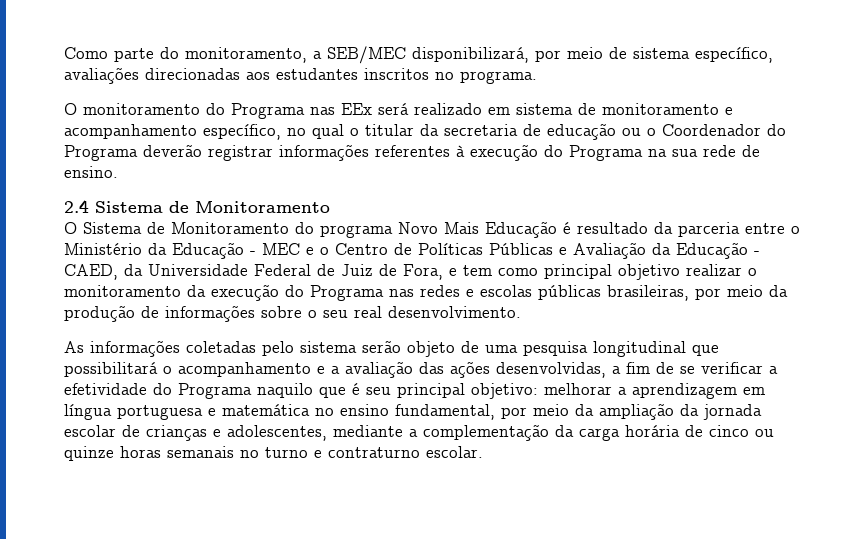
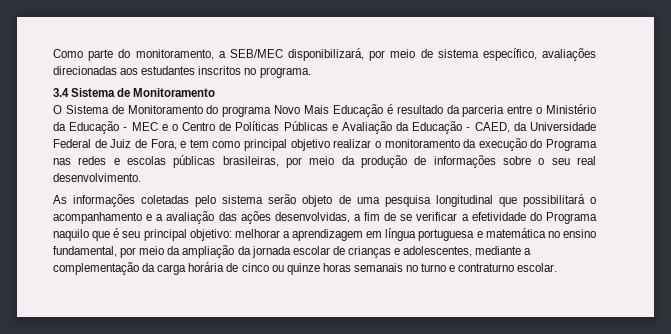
- O monitoramento do Programa nas EEx será realizado em sistema de monitoramento e acompanhamento específico, no qual o titular da secretaria de educação ou o Coordenador do Programa deverão registrar informações referentes à execução do Programa na sua rede de ensino.
- 2.4 Sistema de Monitoramento
+ 3.4 Sistema de Monitoramento

